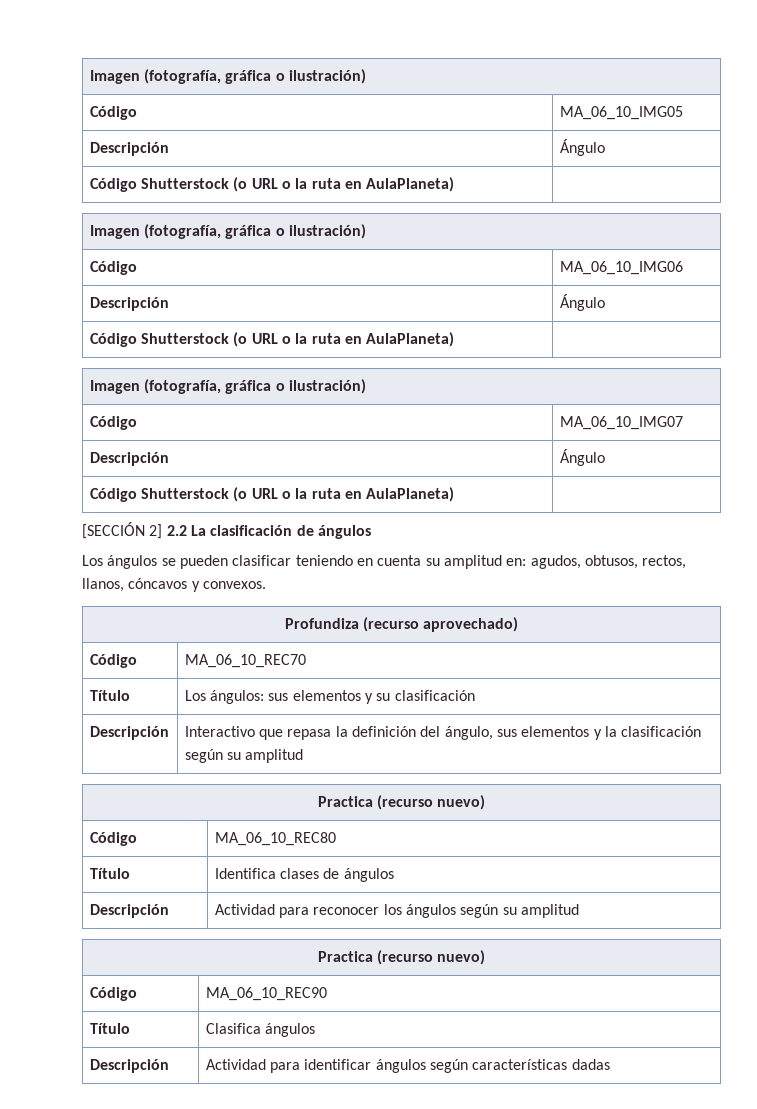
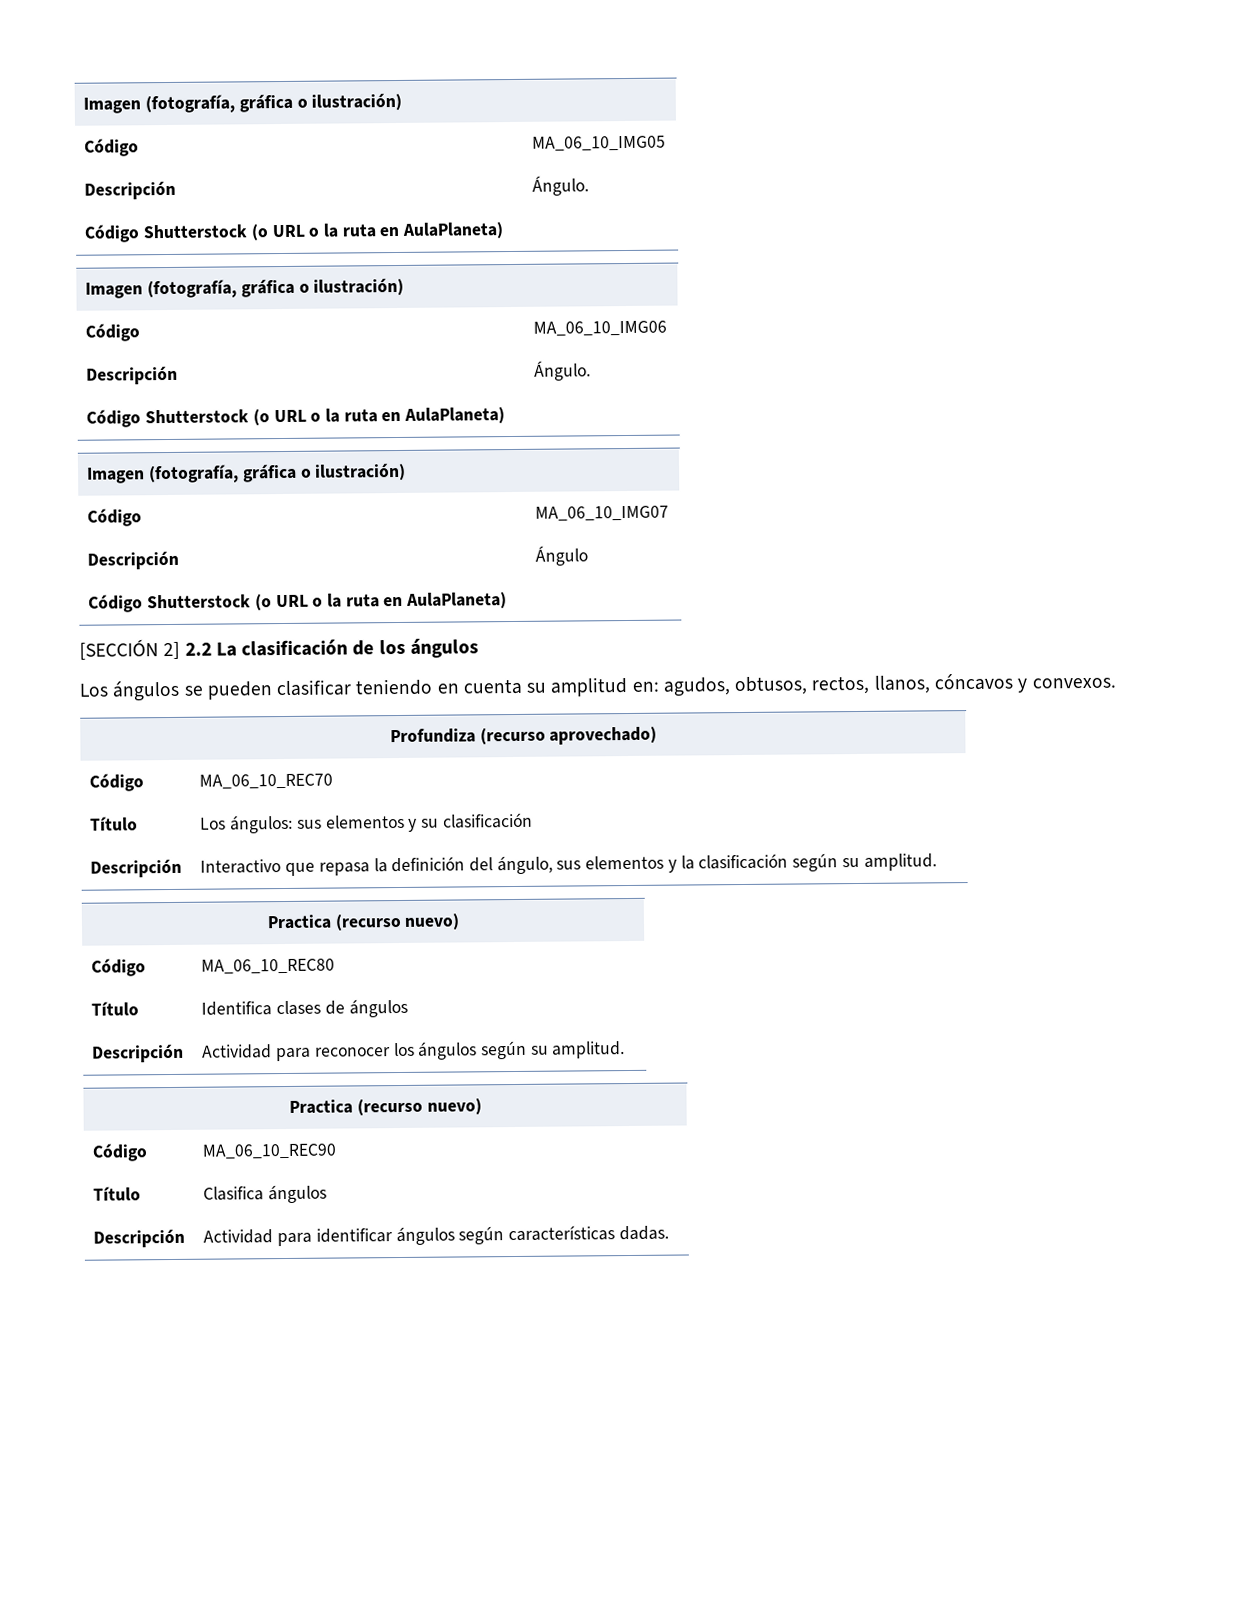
  Código | MA_06_10_IMG05
- Descripción | Ángulo
+ Descripción | Ángulo.
  Código | MA_06_10_IMG06
- Descripción | Ángulo
+ Descripción | Ángulo.
- [SECCIÓN 2] 2.2 La clasificación de ángulos
+ [SECCIÓN 2] 2.2 La clasificación de los ángulos
- Descripción | Interactivo que repasa la definición del ángulo, sus elementos y la clasificación según su amplitud
+ Descripción | Interactivo que repasa la definición del ángulo, sus elementos y la clasificación según su amplitud.
- Descripción | Actividad para reconocer los ángulos según su amplitud
+ Descripción | Actividad para reconocer los ángulos según su amplitud.
- Descripción | Actividad para identificar ángulos según características dadas
+ Descripción | Actividad para identificar ángulos según características dadas.

